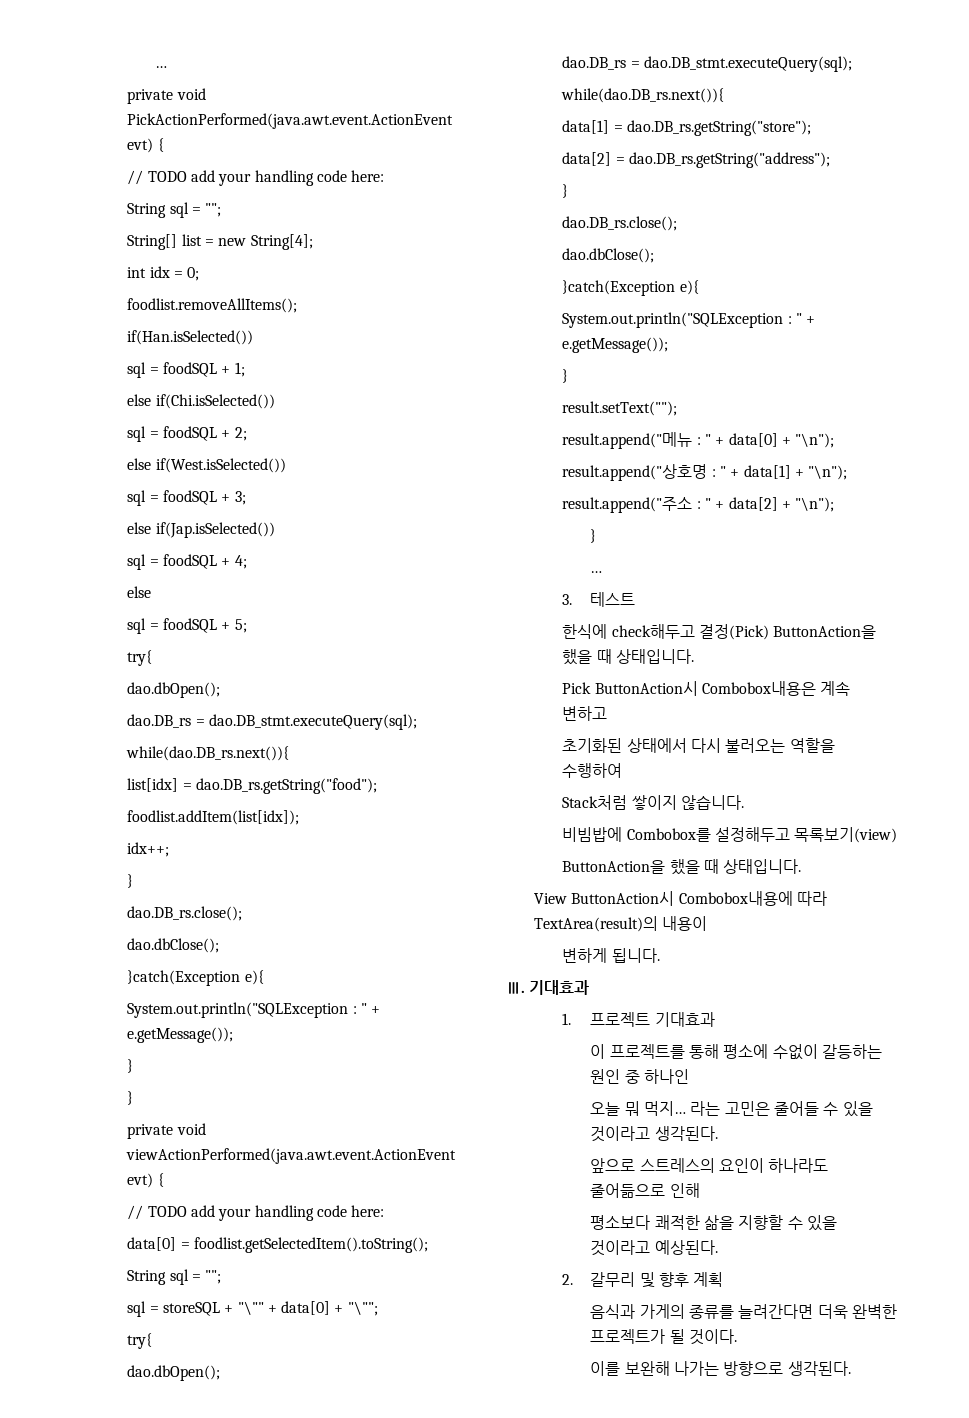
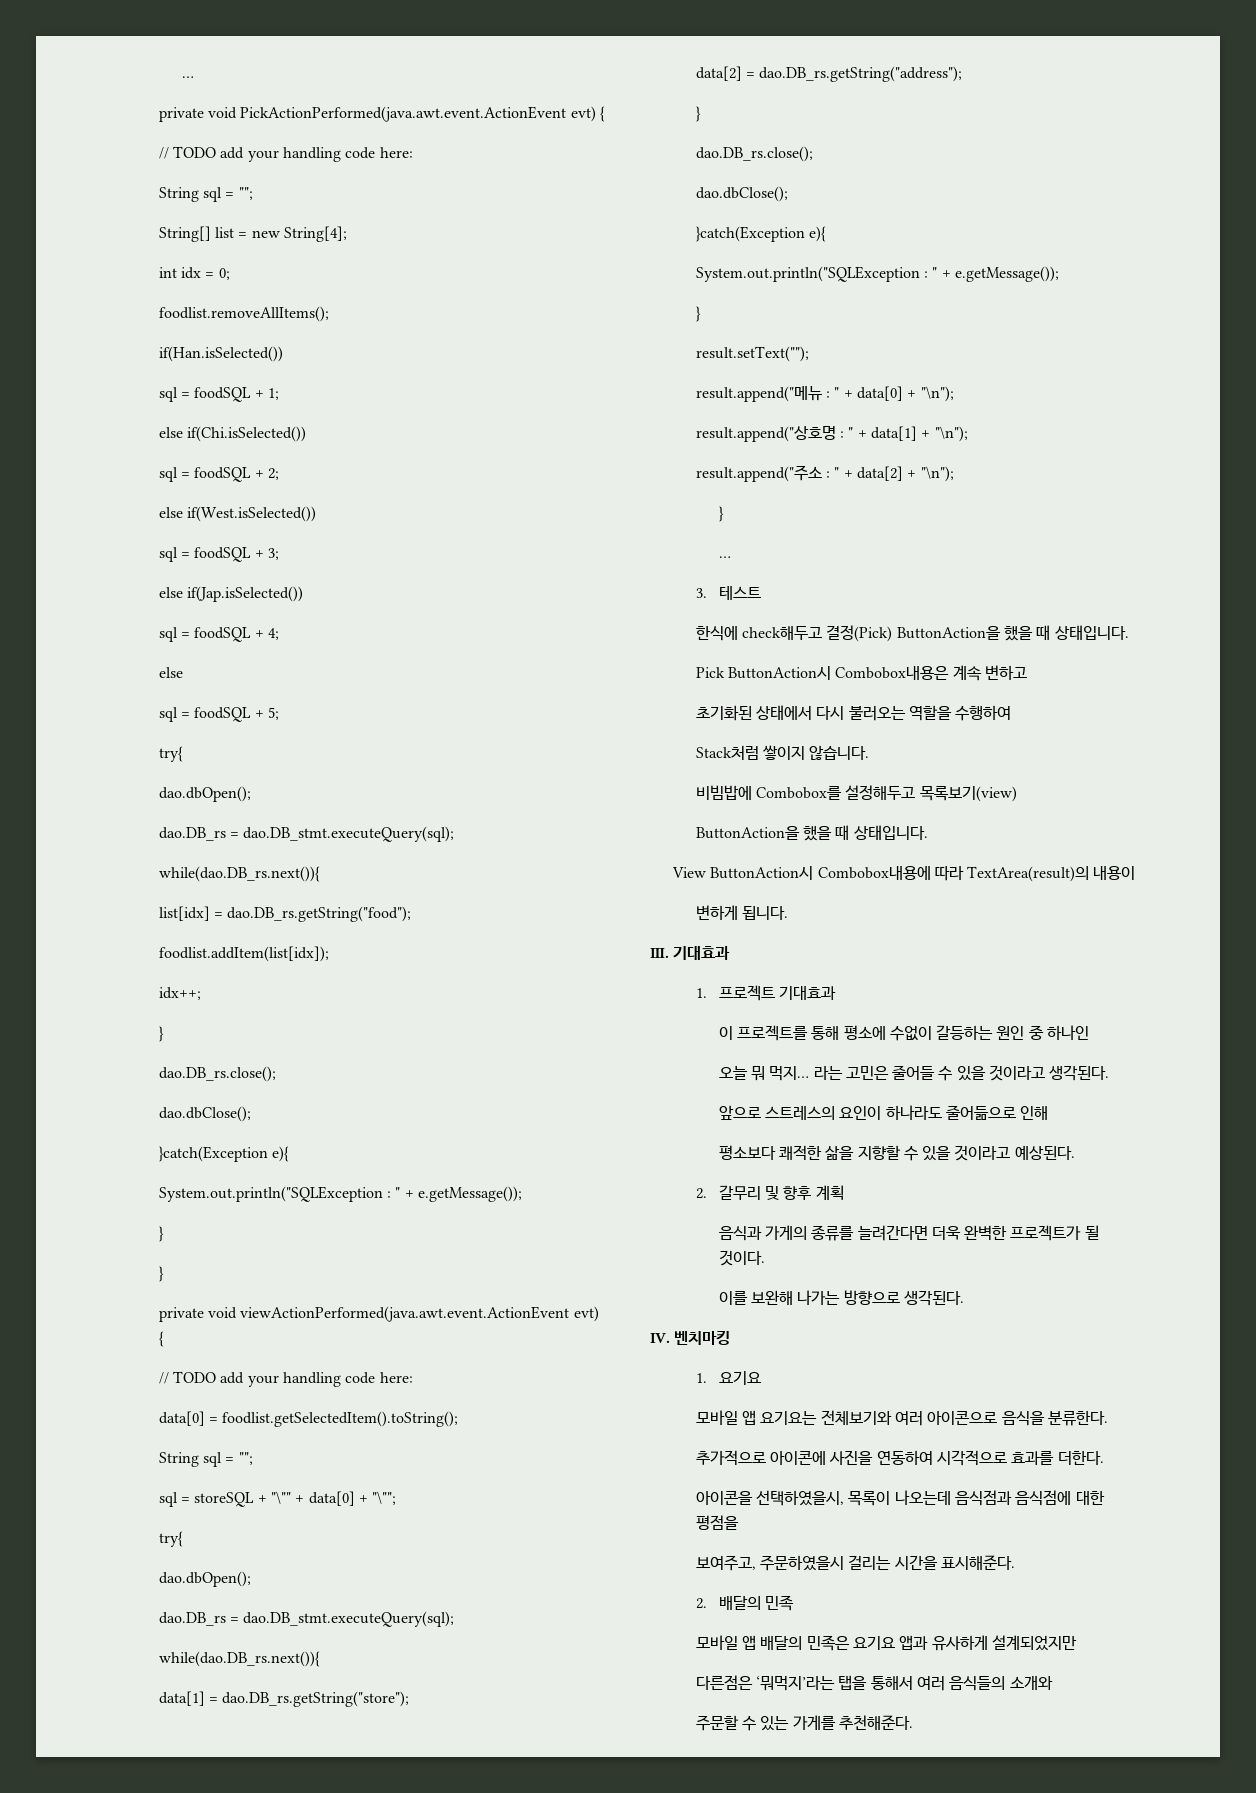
+ Ⅳ. 벤치마킹
+ 1. 요기요
+ 모바일 앱 요기요는 전체보기와 여러 아이콘으로 음식을 분류한다.
+ 추가적으로 아이콘에 사진을 연동하여 시각적으로 효과를 더한다.
+ 아이콘을 선택하였을시, 목록이 나오는데 음식점과 음식점에 대한 평점을
+ 보여주고, 주문하였을시 걸리는 시간을 표시해준다.
+ 2. 배달의 민족
+ 모바일 앱 배달의 민족은 요기요 앱과 유사하게 설계되었지만
+ 다른점은 ‘뭐먹지’라는 탭을 통해서 여러 음식들의 소개와
+ 주문할 수 있는 가게를 추천해준다.

